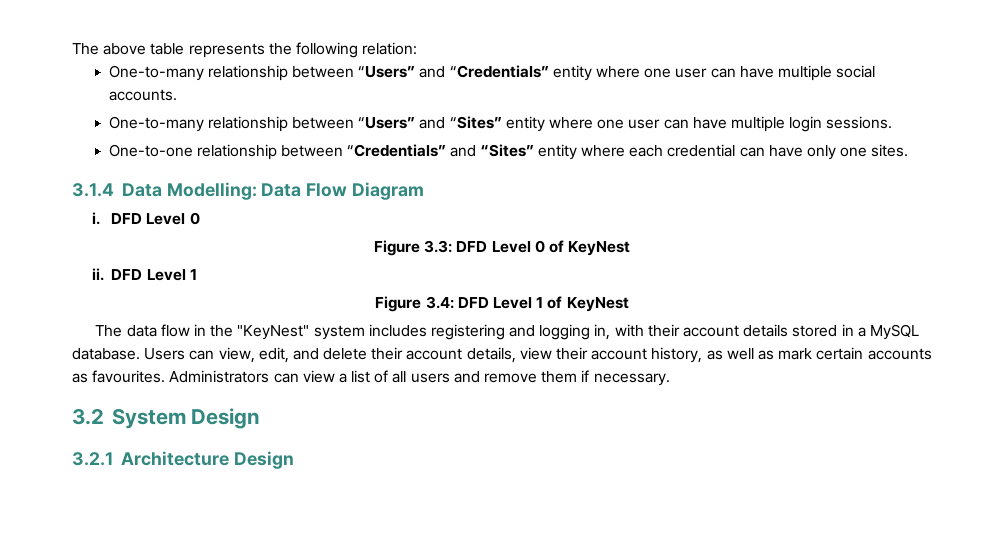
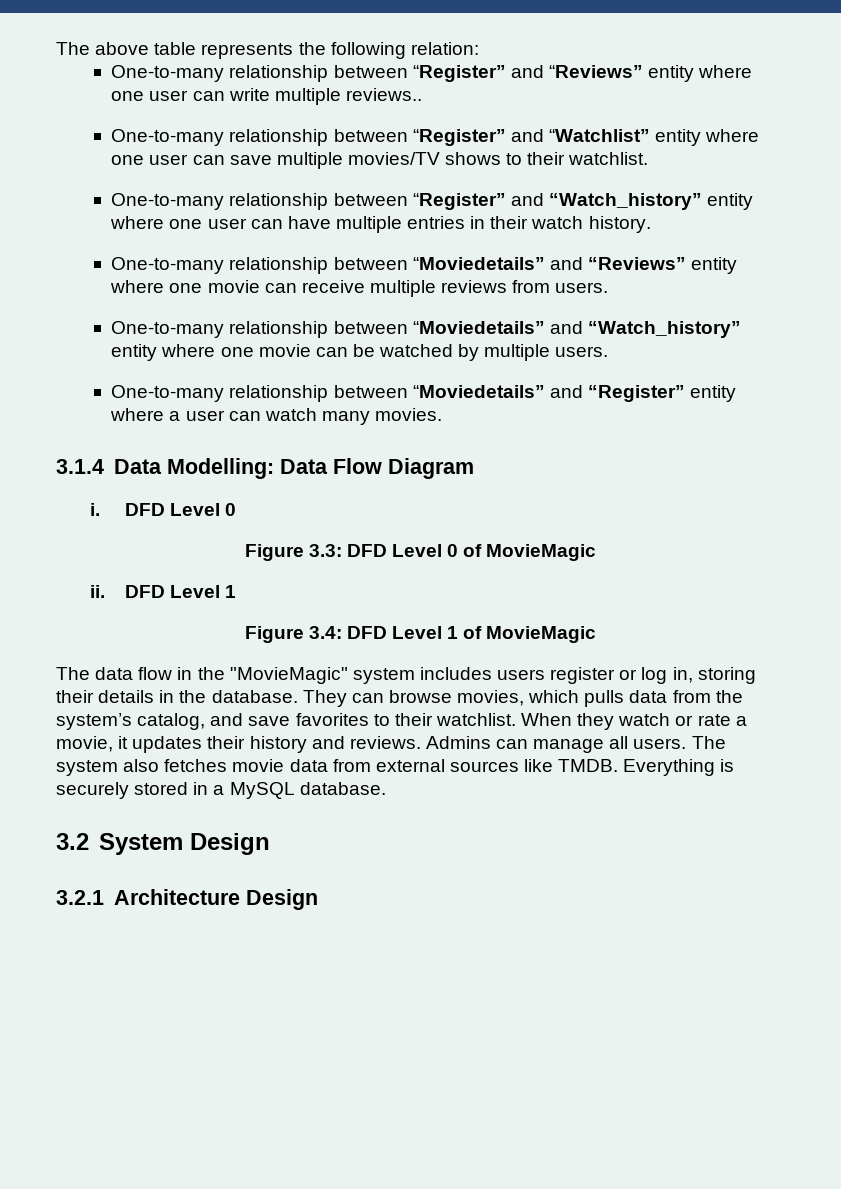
- One-to-many relationship between “Users” and “Credentials” entity where one user can have multiple social accounts.
- One-to-many relationship between “Users” and “Sites” entity where one user can have multiple login sessions.
- One-to-one relationship between “Credentials” and “Sites” entity where each credential can have only one sites.
+ One-to-many relationship between “Register” and “Reviews” entity where one user can write multiple reviews..
+ One-to-many relationship between “Register” and “Watchlist” entity where one user can save multiple movies/TV shows to their watchlist.
+ One-to-many relationship between “Register” and “Watch_history” entity where one user can have multiple entries in their watch history.
+ One-to-many relationship between “Moviedetails” and “Reviews” entity where one movie can receive multiple reviews from users.
+ One-to-many relationship between “Moviedetails” and “Watch_history” entity where one movie can be watched by multiple users.
+ One-to-many relationship between “Moviedetails” and “Register” entity where a user can watch many movies.
- Figure 3.3: DFD Level 0 of KeyNest
+ Figure 3.3: DFD Level 0 of MovieMagic
- Figure 3.4: DFD Level 1 of KeyNest
+ Figure 3.4: DFD Level 1 of MovieMagic
- The data flow in the "KeyNest" system includes registering and logging in, with their account details stored in a MySQL database. Users can view, edit, and delete their account details, view their account history, as well as mark certain accounts as favourites. Administrators can view a list of all users and remove them if necessary.
+ The data flow in the "MovieMagic" system includes users register or log in, storing their details in the database. They can browse movies, which pulls data from the system’s catalog, and save favorites to their watchlist. When they watch or rate a movie, it updates their history and reviews. Admins can manage all users. The system also fetches movie data from external sources like TMDB. Everything is securely stored in a MySQL database.

